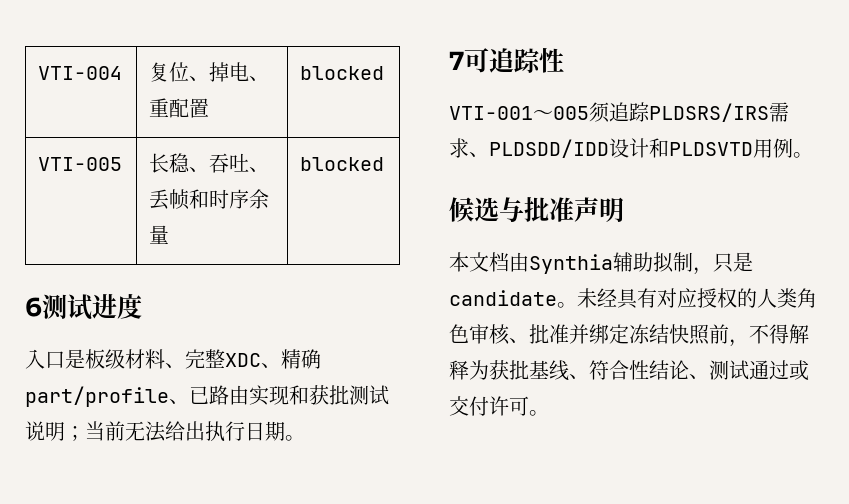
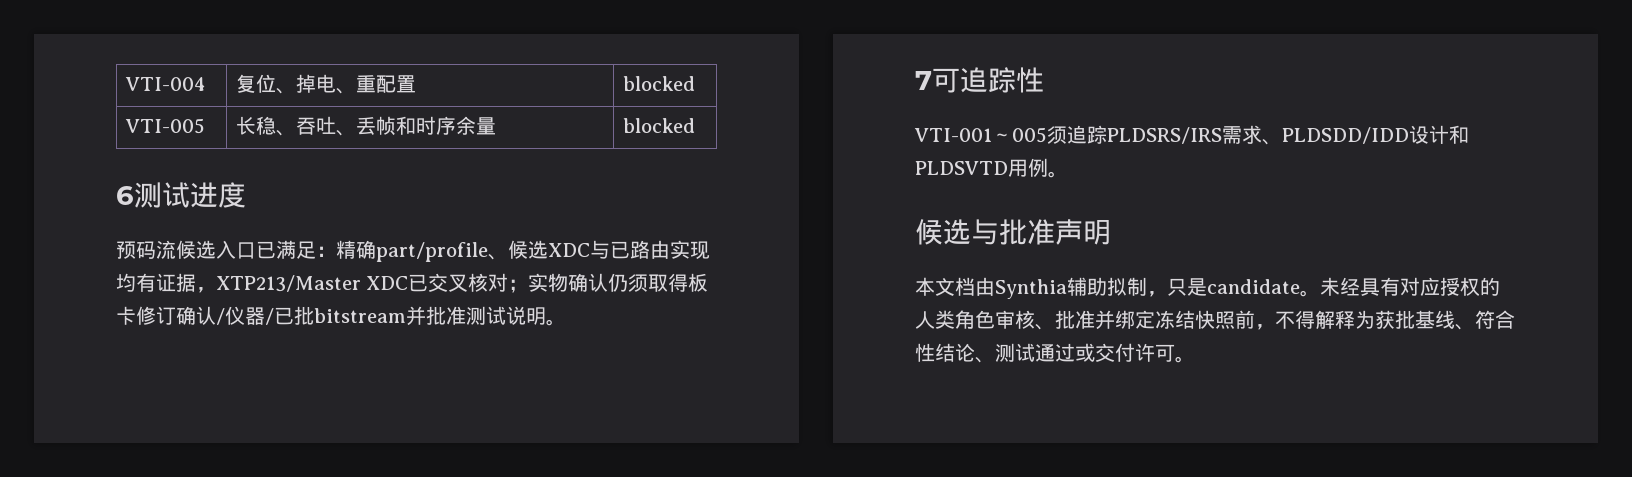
- 入口是板级材料、完整XDC、精确part/profile、已路由实现和获批测试说明；当前无法给出执行日期。
+ 预码流候选入口已满足：精确part/profile、候选XDC与已路由实现均有证据，XTP213/Master XDC已交叉核对；实物确认仍须取得板卡修订确认/仪器/已批bitstream并批准测试说明。

